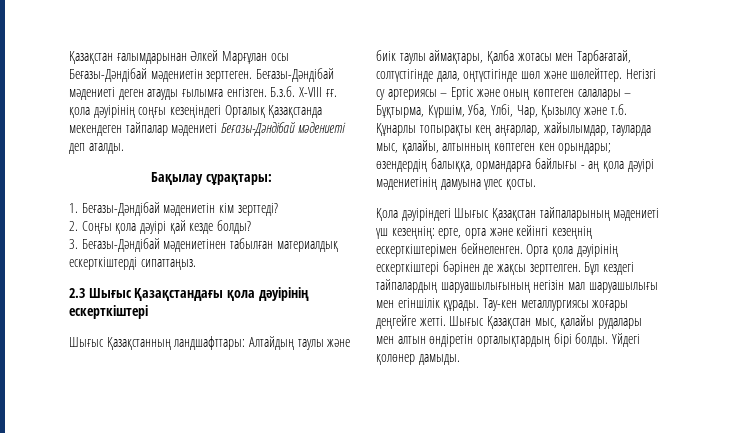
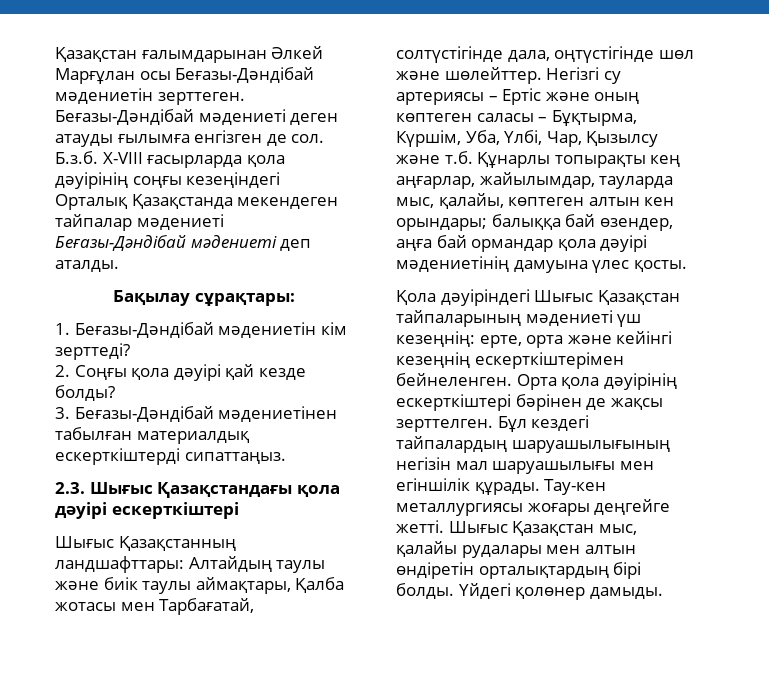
- Беғазы-Дәндібай мәдениеті деген атауды ғылымға енгізген.
+ Беғазы-Дәндібай мәдениеті деген атауды ғылымға енгізген де сол.
- Б.з.б. Х-VIII ғғ. қола дәуірінің соңғы кезеңіндегі Орталық Қазақстанда мекендеген тайпалар мәдениеті Беғазы-Дәндібай мәдениеті деп аталды.
+ Б.з.б. Х-VIII ғасырларда қола дәуірінің соңғы кезеңіндегі Орталық Қазақстанда мекендеген тайпалар мәдениеті Беғазы-Дәндібай мәдениеті деп аталды.
- 2.3 Шығыс Қазақстандағы қола дәуірінің ескерткіштері
+ 2.3. Шығыс Қазақстандағы қола дәуірі ескерткіштері
- Негізгі су артериясы – Ертіс және оның көптеген салалары – Бұқтырма, Күршім, Уба, Үлбі, Чар, Қызылсу және т.б. Құнарлы топырақты кең аңғарлар, жайылымдар, тауларда мыс, қалайы, алтынның көптеген кен орындары; өзендердің балыққа, ормандарға байлығы - аң қола дәуірі мәдениетінің дамуына үлес қосты.
+ Негізгі су артериясы – Ертіс және оның көптеген саласы – Бұқтырма, Күршім, Уба, Үлбі, Чар, Қызылсу және т.б. Құнарлы топырақты кең аңғарлар, жайылымдар, тауларда мыс, қалайы, көптеген алтын кен орындары; балыққа бай өзендер, аңға бай ормандар қола дәуірі мәдениетінің дамуына үлес қосты.

